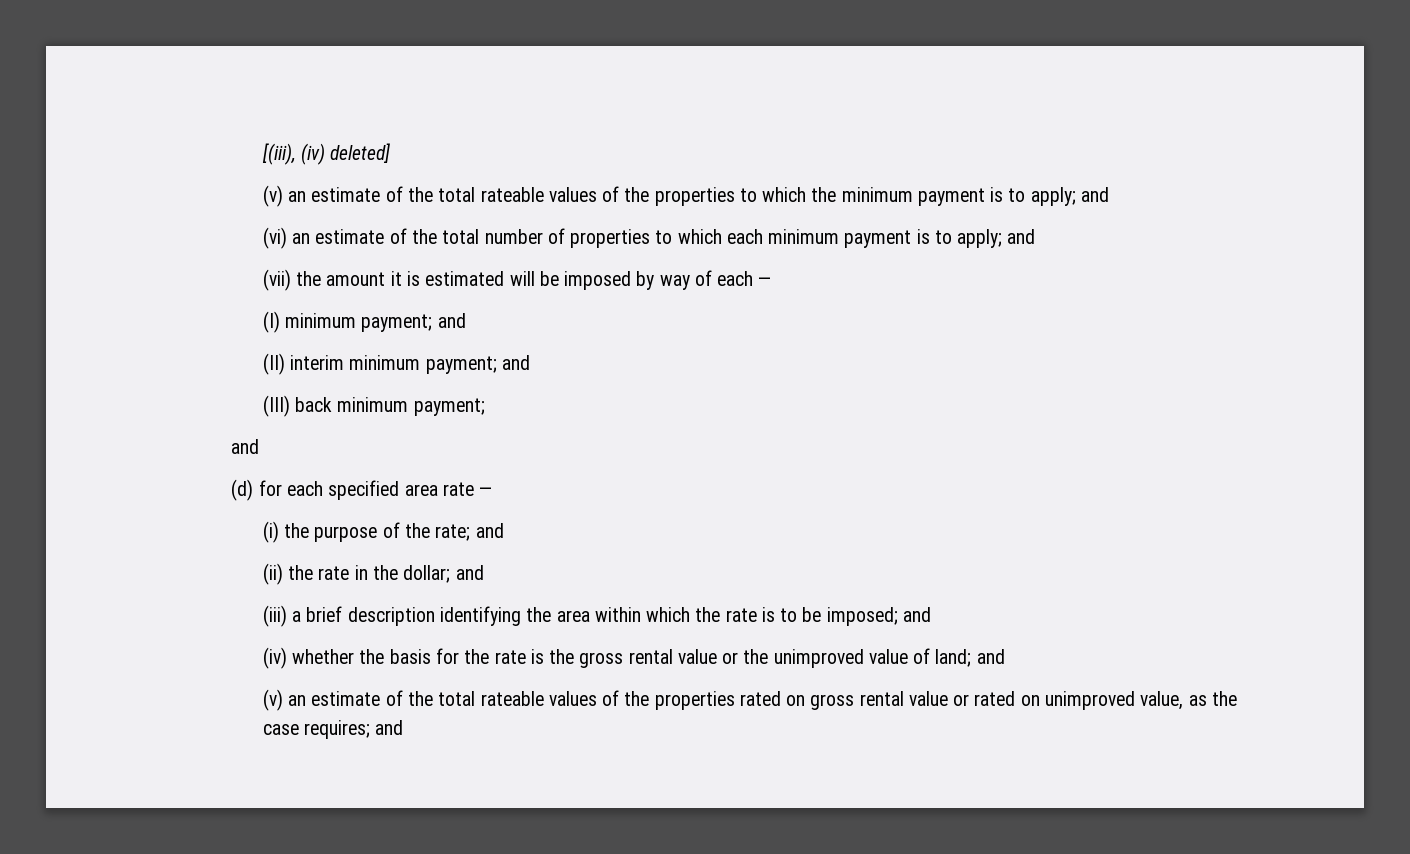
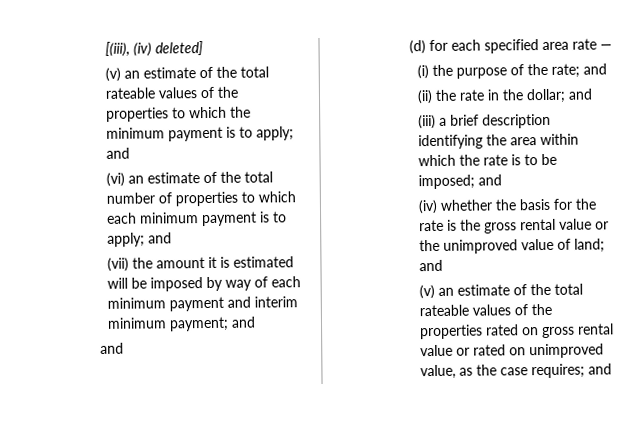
- (vii) the amount it is estimated will be imposed by way of each —
- (I) minimum payment; and
- (II) interim minimum payment; and
+ (vii) the amount it is estimated will be imposed by way of each minimum payment and interim minimum payment; and
- (III) back minimum payment;

